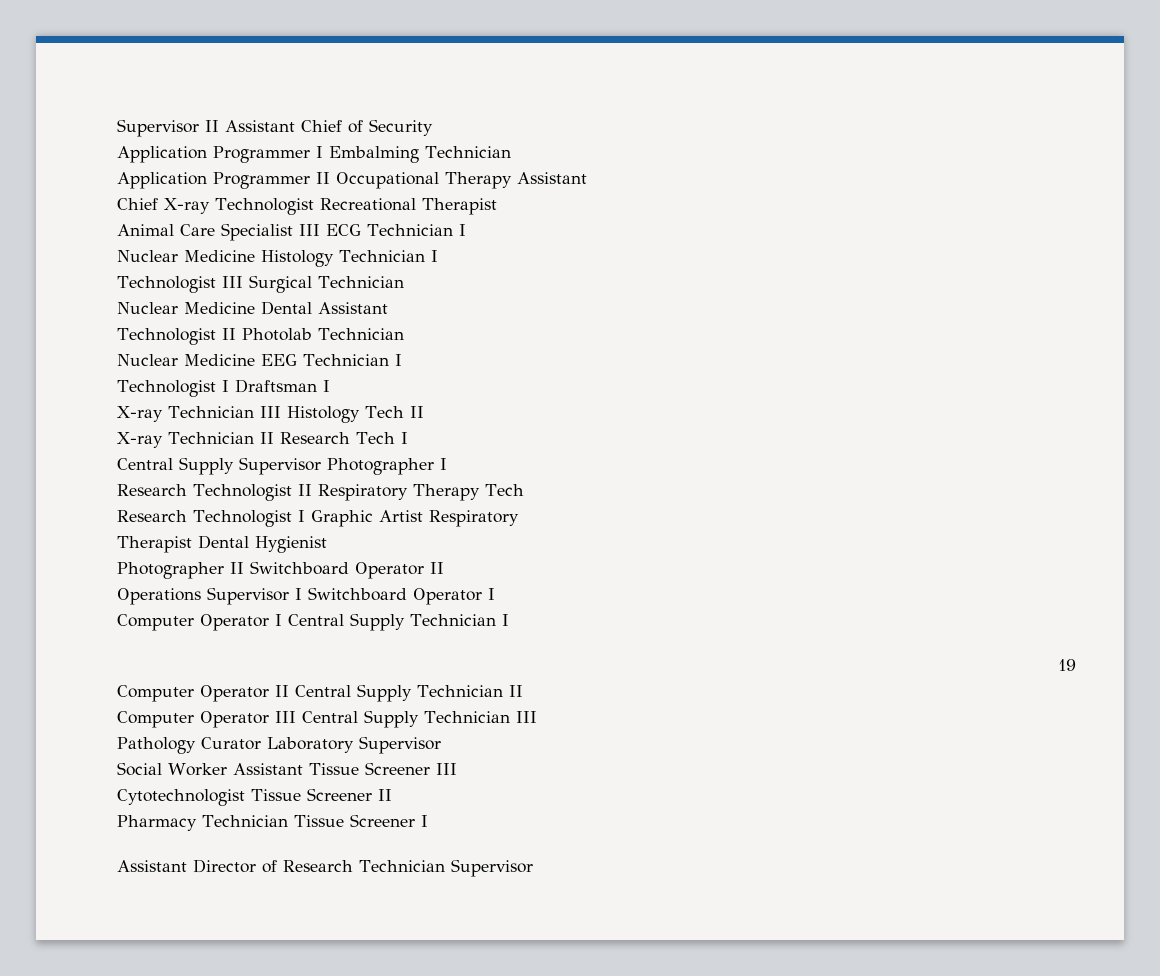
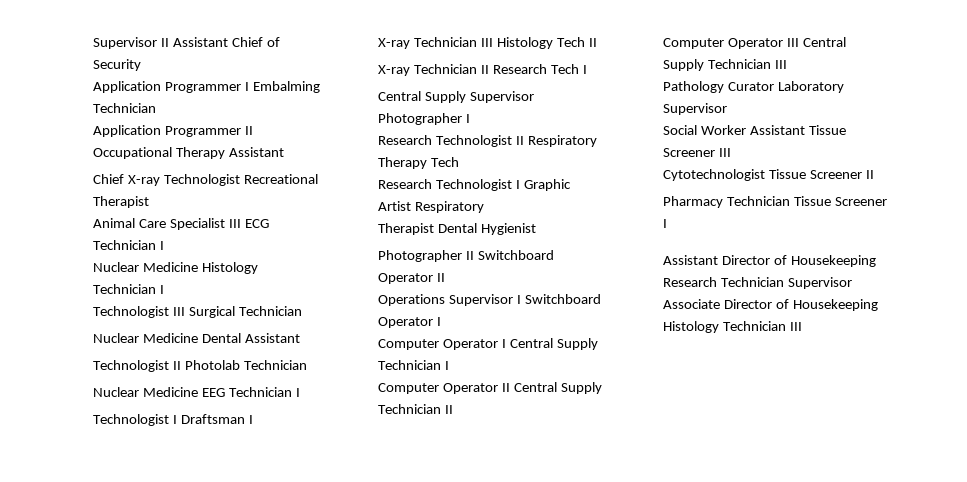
- 19
- Assistant Director of Research Technician Supervisor
+ Assistant Director of Housekeeping Research Technician Supervisor Associate Director of Housekeeping Histology Technician III

